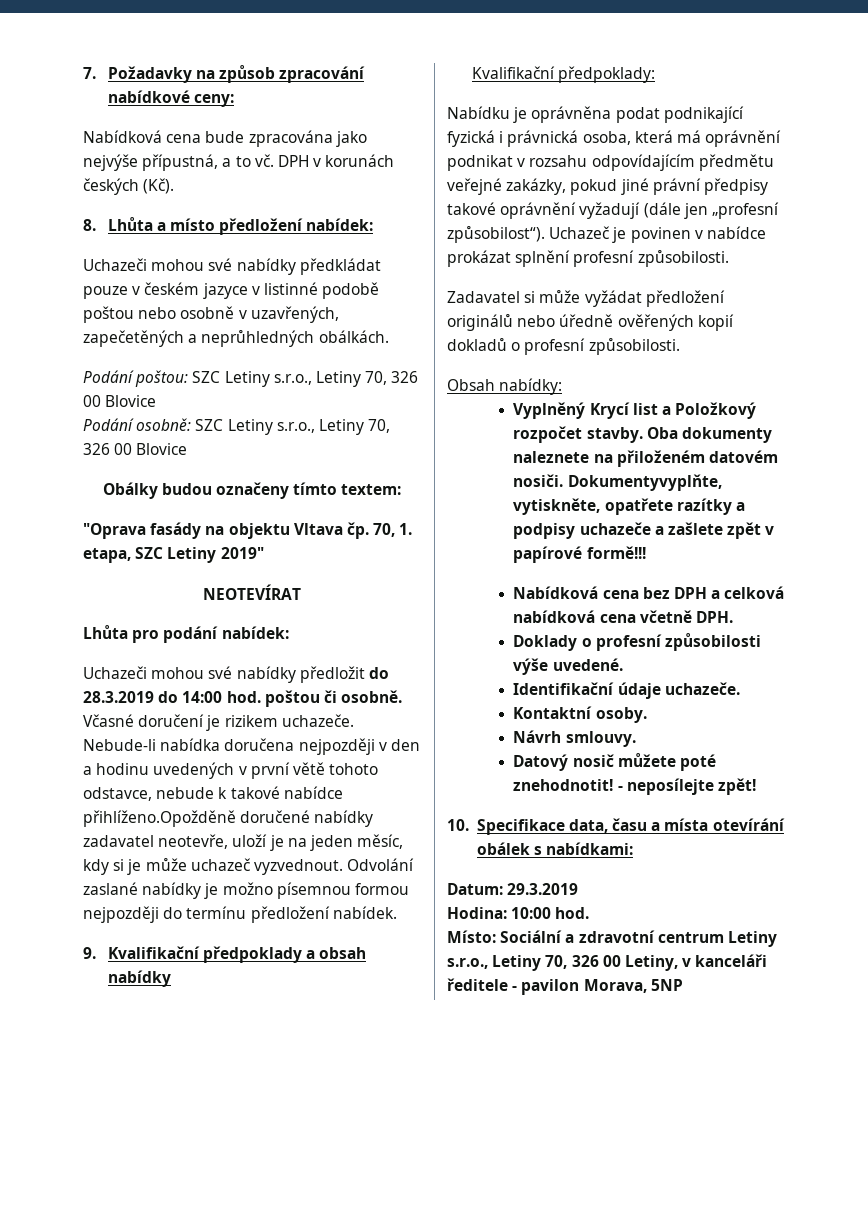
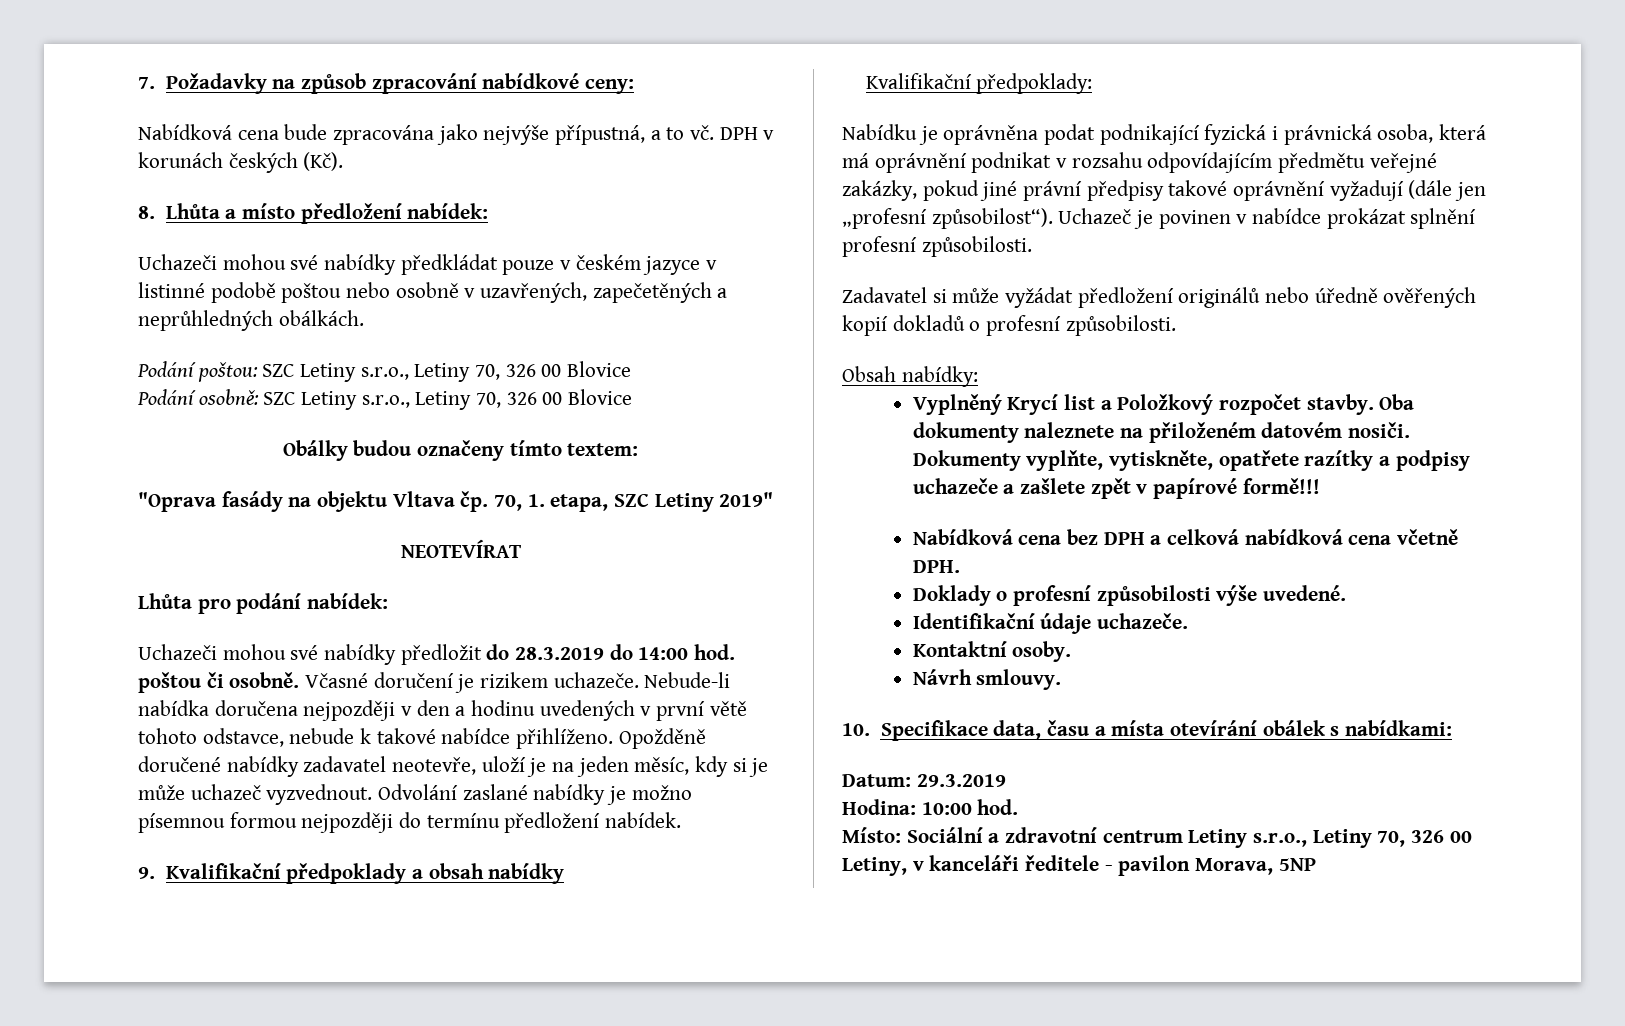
- Nebude-li nabídka doručena nejpozději v den a hodinu uvedených v první větě tohoto odstavce, nebude k takové nabídce přihlíženo.Opožděně doručené nabídky zadavatel neotevře, uloží je na jeden měsíc, kdy si je může uchazeč vyzvednout.
+ Nebude-li nabídka doručena nejpozději v den a hodinu uvedených v první větě tohoto odstavce, nebude k takové nabídce přihlíženo. Opožděně doručené nabídky zadavatel neotevře, uloží je na jeden měsíc, kdy si je může uchazeč vyzvednout.
- Dokumentyvyplňte, vytiskněte, opatřete razítky a podpisy uchazeče a zašlete zpět v papírové formě!!!
+ Dokumenty vyplňte, vytiskněte, opatřete razítky a podpisy uchazeče a zašlete zpět v papírové formě!!!
- Datový nosič můžete poté znehodnotit! - neposílejte zpět!

